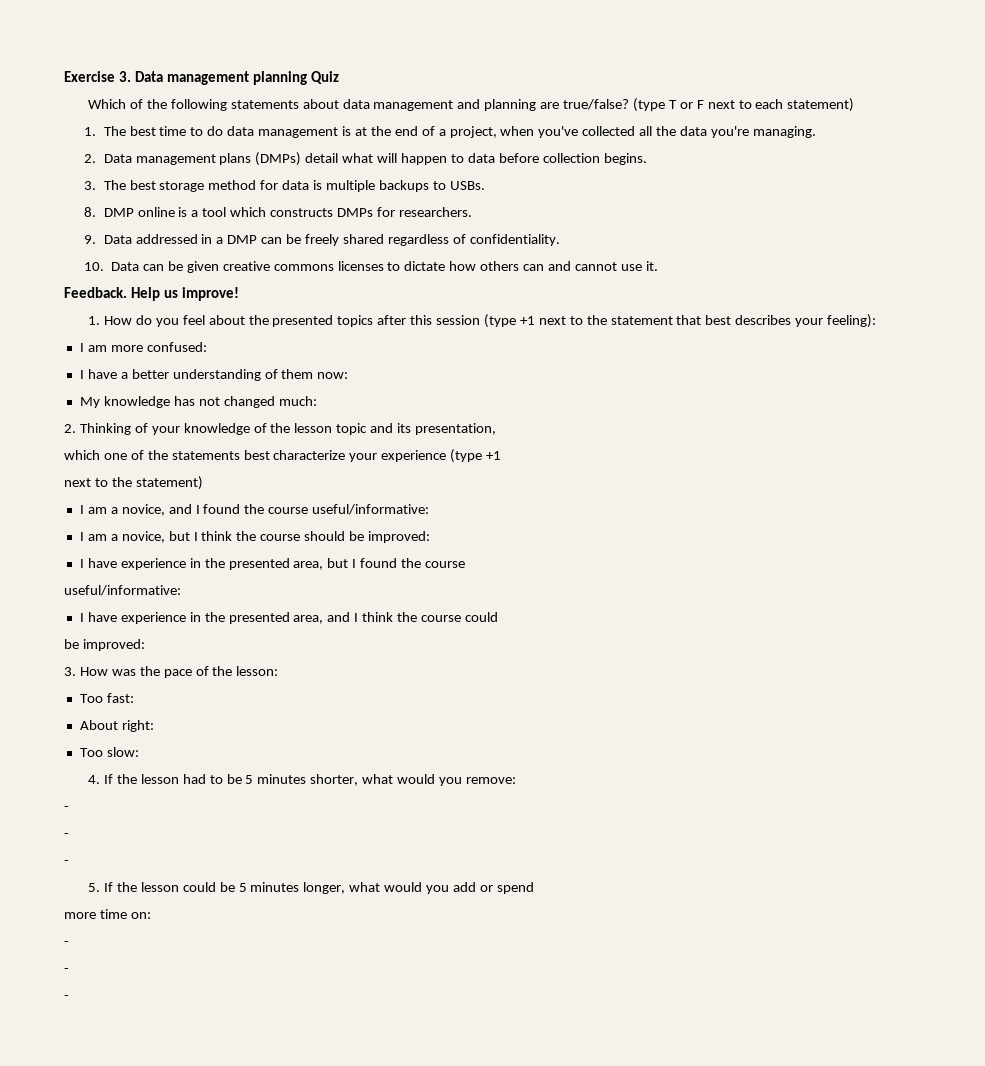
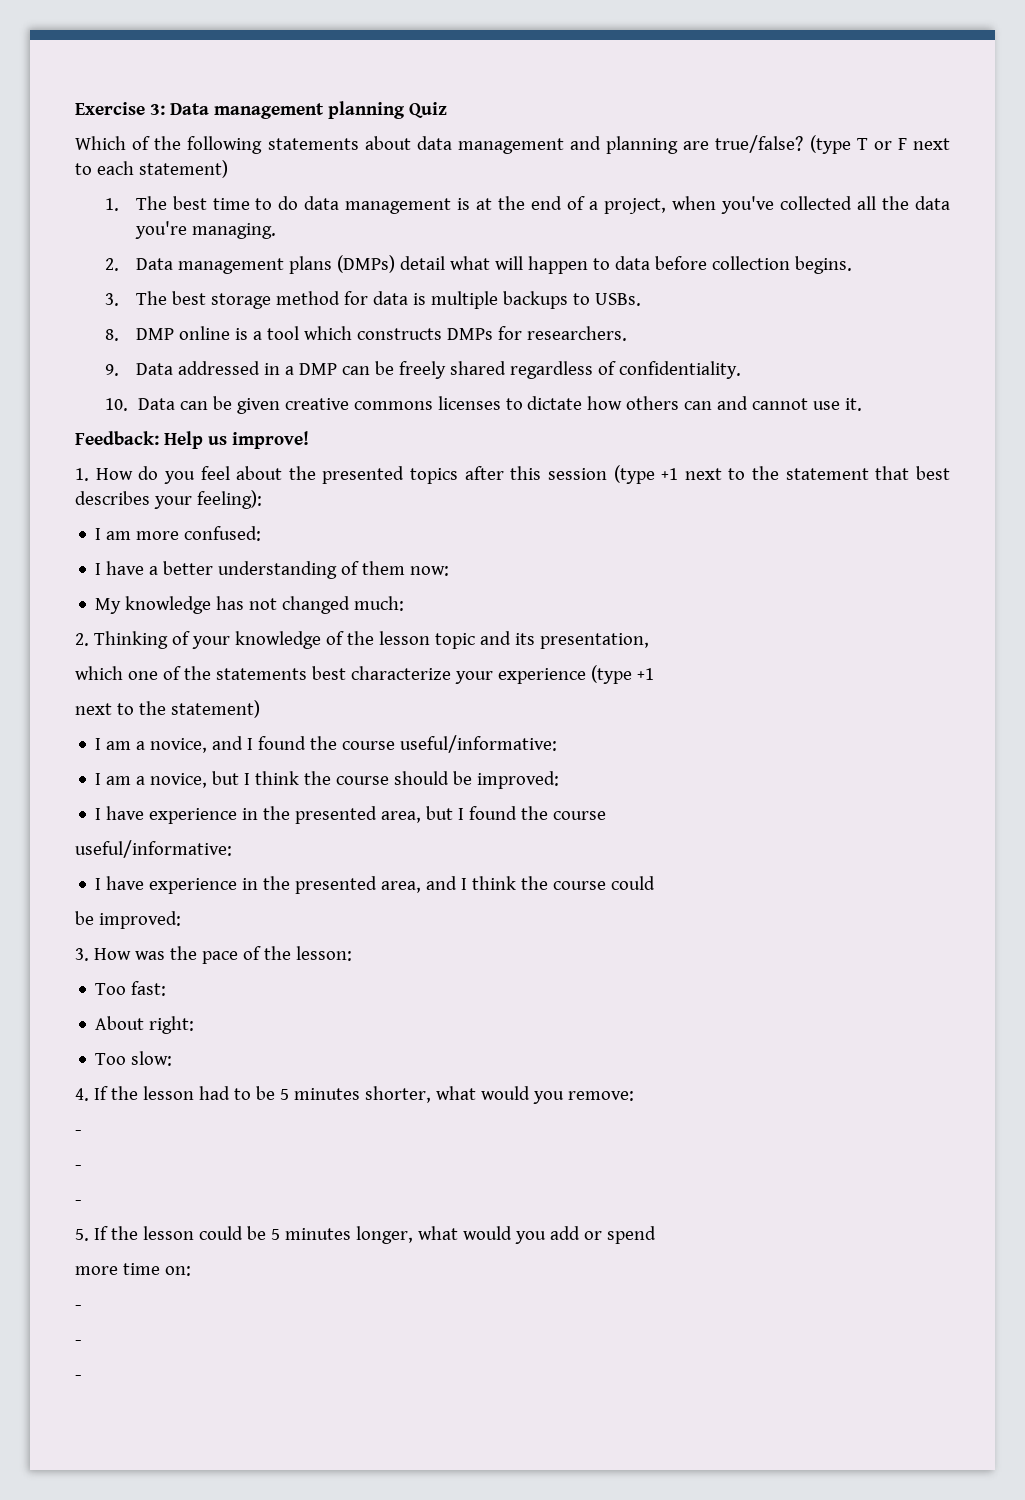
- Exercise 3. Data management planning Quiz
+ Exercise 3: Data management planning Quiz
- Feedback. Help us improve!
+ Feedback: Help us improve!

